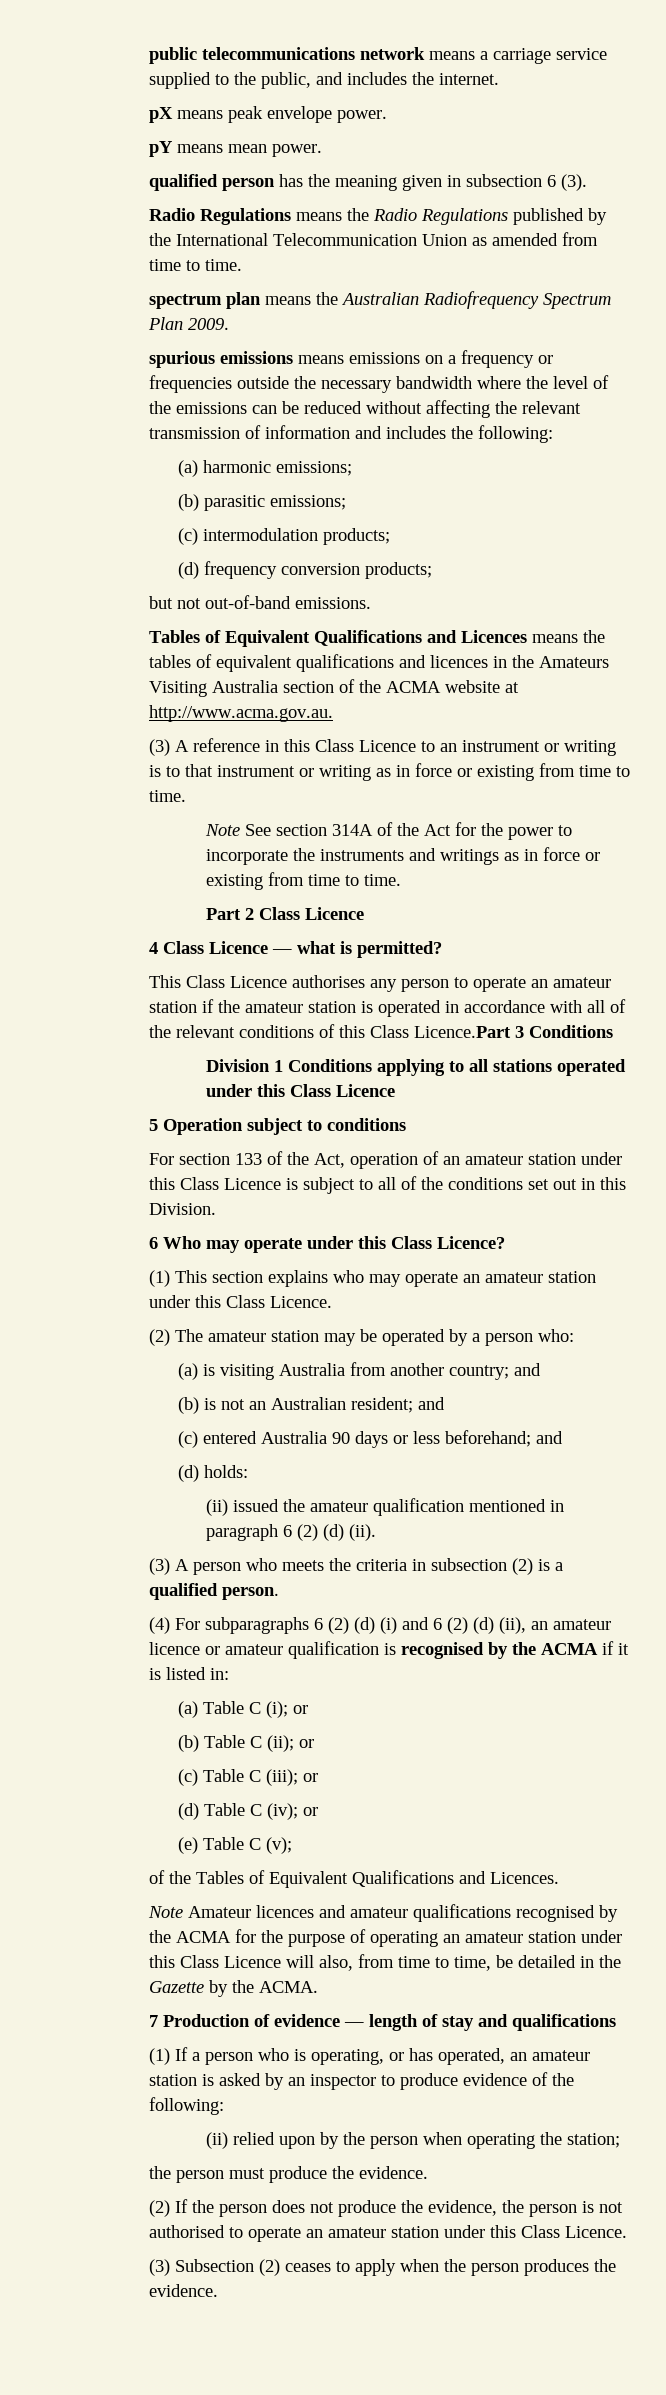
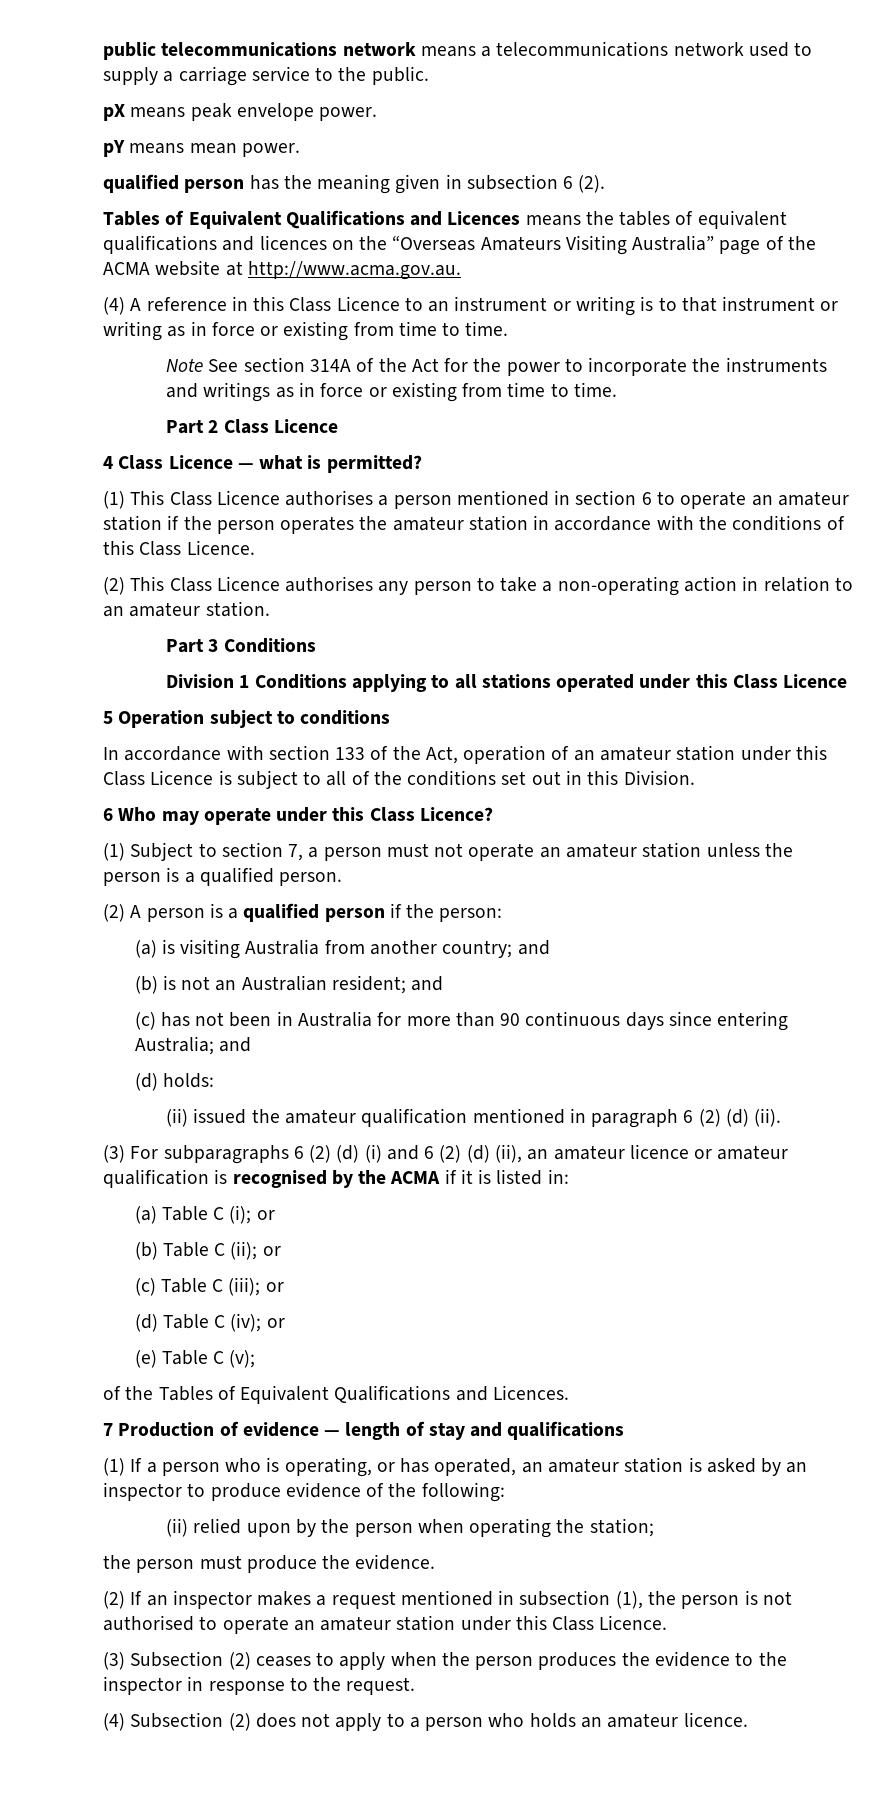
- public telecommunications network means a carriage service supplied to the public, and includes the internet.
+ public telecommunications network means a telecommunications network used to supply a carriage service to the public.
- qualified person has the meaning given in subsection 6 (3).
- Radio Regulations means the Radio Regulations published by the International Telecommunication Union as amended from time to time.
- spectrum plan means the Australian Radiofrequency Spectrum Plan 2009.
- spurious emissions means emissions on a frequency or frequencies outside the necessary bandwidth where the level of the emissions can be reduced without affecting the relevant transmission of information and includes the following:
- (a) harmonic emissions;
- (b) parasitic emissions;
- (c) intermodulation products;
- (d) frequency conversion products;
- but not out-of-band emissions.
+ qualified person has the meaning given in subsection 6 (2).
- Tables of Equivalent Qualifications and Licences means the tables of equivalent qualifications and licences in the Amateurs Visiting Australia section of the ACMA website at http://www.acma.gov.au.
+ Tables of Equivalent Qualifications and Licences means the tables of equivalent qualifications and licences on the “Overseas Amateurs Visiting Australia” page of the ACMA website at http://www.acma.gov.au.
- (3) A reference in this Class Licence to an instrument or writing is to that instrument or writing as in force or existing from time to time.
+ (4) A reference in this Class Licence to an instrument or writing is to that instrument or writing as in force or existing from time to time.
- This Class Licence authorises any person to operate an amateur station if the amateur station is operated in accordance with all of the relevant conditions of this Class Licence.Part 3 Conditions
+ (1) This Class Licence authorises a person mentioned in section 6 to operate an amateur station if the person operates the amateur station in accordance with the conditions of this Class Licence.
+ (2) This Class Licence authorises any person to take a non-operating action in relation to an amateur station.
+ Part 3 Conditions
- For section 133 of the Act, operation of an amateur station under this Class Licence is subject to all of the conditions set out in this Division.
+ In accordance with section 133 of the Act, operation of an amateur station under this Class Licence is subject to all of the conditions set out in this Division.
- (1) This section explains who may operate an amateur station under this Class Licence.
- (2) The amateur station may be operated by a person who:
+ (1) Subject to section 7, a person must not operate an amateur station unless the person is a qualified person.
+ (2) A person is a qualified person if the person:
- (c) entered Australia 90 days or less beforehand; and
+ (c) has not been in Australia for more than 90 continuous days since entering Australia; and
- (3) A person who meets the criteria in subsection (2) is a qualified person.
- (4) For subparagraphs 6 (2) (d) (i) and 6 (2) (d) (ii), an amateur licence or amateur qualification is recognised by the ACMA if it is listed in:
+ (3) For subparagraphs 6 (2) (d) (i) and 6 (2) (d) (ii), an amateur licence or amateur qualification is recognised by the ACMA if it is listed in:
- Note Amateur licences and amateur qualifications recognised by the ACMA for the purpose of operating an amateur station under this Class Licence will also, from time to time, be detailed in the Gazette by the ACMA.
- (2) If the person does not produce the evidence, the person is not authorised to operate an amateur station under this Class Licence.
+ (2) If an inspector makes a request mentioned in subsection (1), the person is not authorised to operate an amateur station under this Class Licence.
- (3) Subsection (2) ceases to apply when the person produces the evidence.
+ (3) Subsection (2) ceases to apply when the person produces the evidence to the inspector in response to the request.
+ (4) Subsection (2) does not apply to a person who holds an amateur licence.

